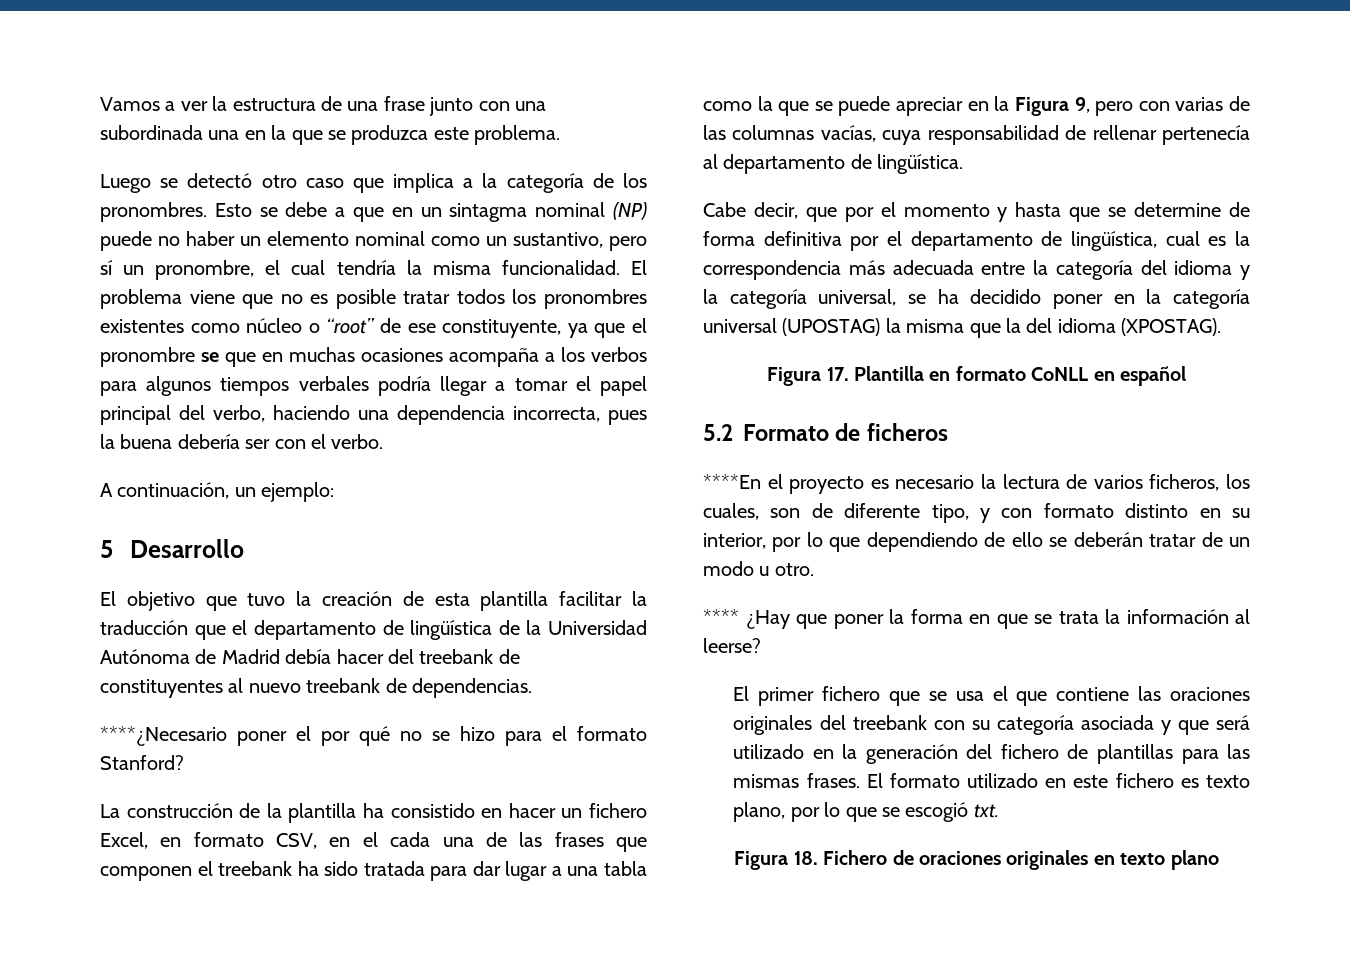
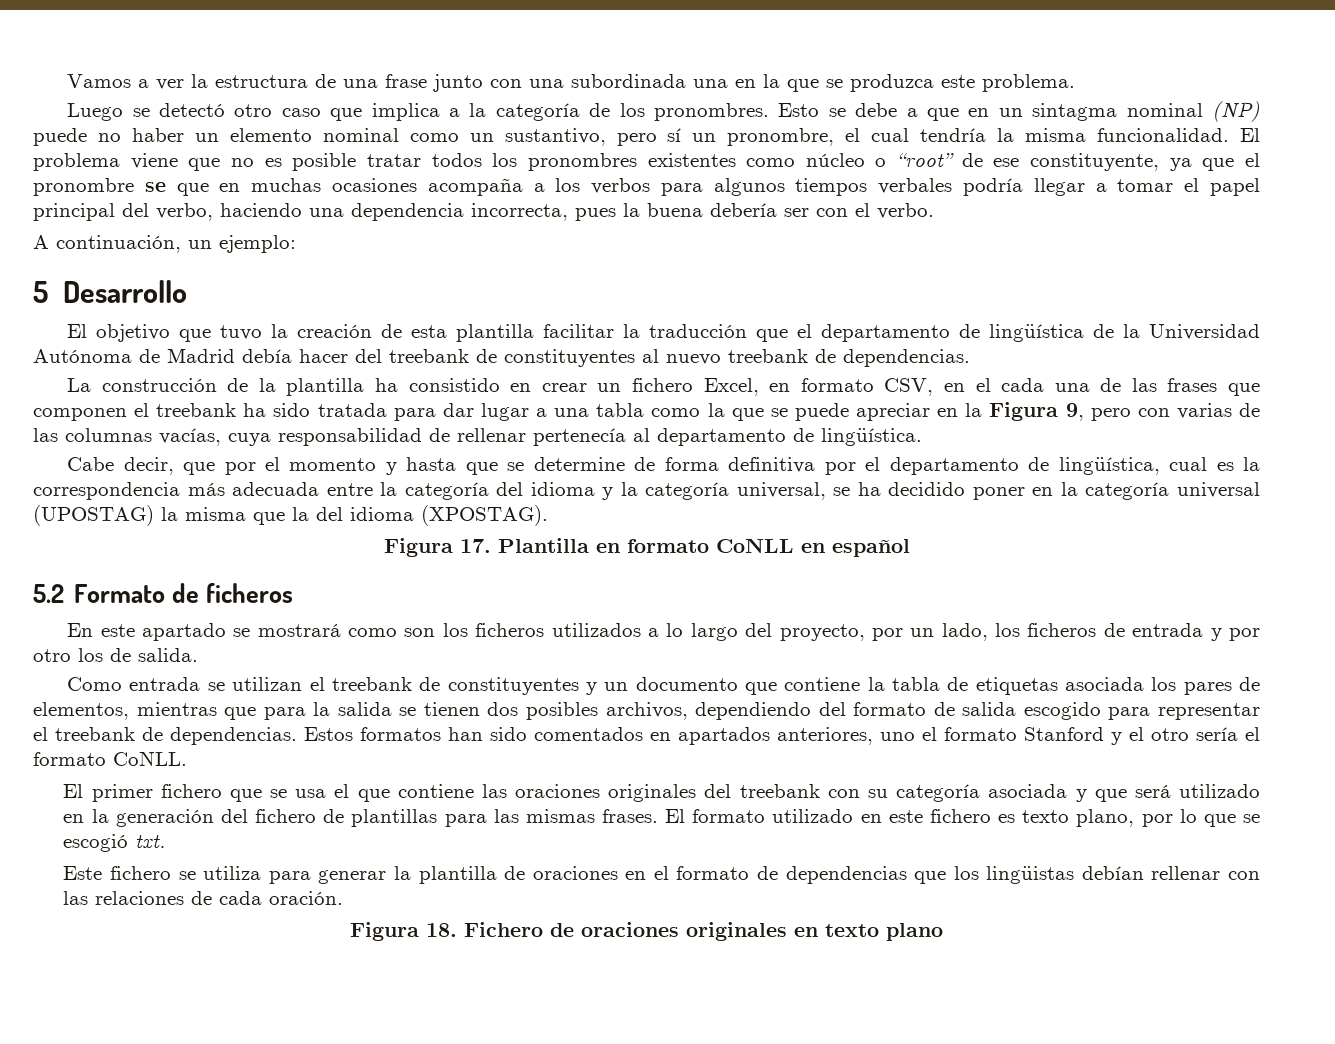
- ****¿Necesario poner el por qué no se hizo para el formato Stanford?
- La construcción de la plantilla ha consistido en hacer un fichero Excel, en formato CSV, en el cada una de las frases que componen el treebank ha sido tratada para dar lugar a una tabla como la que se puede apreciar en la Figura 9, pero con varias de las columnas vacías, cuya responsabilidad de rellenar pertenecía al departamento de lingüística.
+ La construcción de la plantilla ha consistido en crear un fichero Excel, en formato CSV, en el cada una de las frases que componen el treebank ha sido tratada para dar lugar a una tabla como la que se puede apreciar en la Figura 9, pero con varias de las columnas vacías, cuya responsabilidad de rellenar pertenecía al departamento de lingüística.
- ****En el proyecto es necesario la lectura de varios ficheros, los cuales, son de diferente tipo, y con formato distinto en su interior, por lo que dependiendo de ello se deberán tratar de un modo u otro.
- **** ¿Hay que poner la forma en que se trata la información al leerse?
+ En este apartado se mostrará como son los ficheros utilizados a lo largo del proyecto, por un lado, los ficheros de entrada y por otro los de salida.
+ Como entrada se utilizan el treebank de constituyentes y un documento que contiene la tabla de etiquetas asociada los pares de elementos, mientras que para la salida se tienen dos posibles archivos, dependiendo del formato de salida escogido para representar el treebank de dependencias. Estos formatos han sido comentados en apartados anteriores, uno el formato Stanford y el otro sería el formato CoNLL.
+ Este fichero se utiliza para generar la plantilla de oraciones en el formato de dependencias que los lingüistas debían rellenar con las relaciones de cada oración.

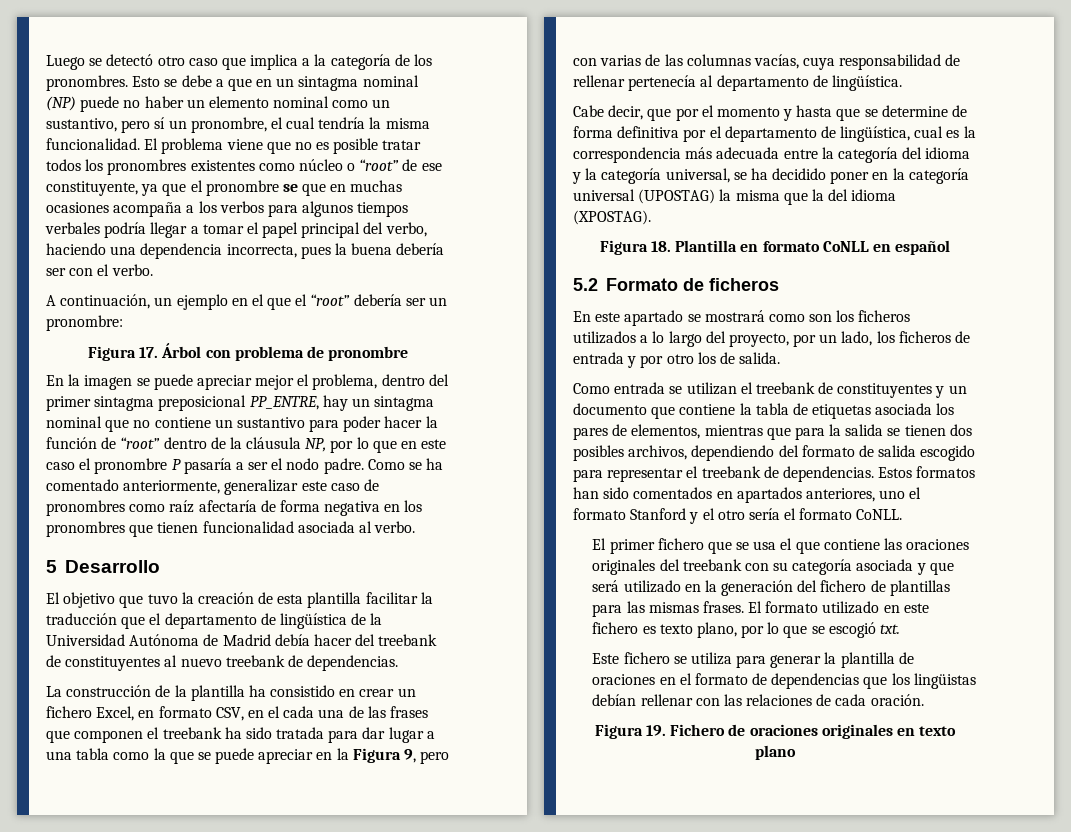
- Vamos a ver la estructura de una frase junto con una subordinada una en la que se produzca este problema.
- A continuación, un ejemplo:
+ A continuación, un ejemplo en el que el “root” debería ser un pronombre:
+ Figura 17. Árbol con problema de pronombre
+ En la imagen se puede apreciar mejor el problema, dentro del primer sintagma preposicional PP_ENTRE, hay un sintagma nominal que no contiene un sustantivo para poder hacer la función de “root” dentro de la cláusula NP, por lo que en este caso el pronombre P pasaría a ser el nodo padre. Como se ha comentado anteriormente, generalizar este caso de pronombres como raíz afectaría de forma negativa en los pronombres que tienen funcionalidad asociada al verbo.
- Figura 17. Plantilla en formato CoNLL en español
+ Figura 18. Plantilla en formato CoNLL en español
- Figura 18. Fichero de oraciones originales en texto plano
+ Figura 19. Fichero de oraciones originales en texto plano

